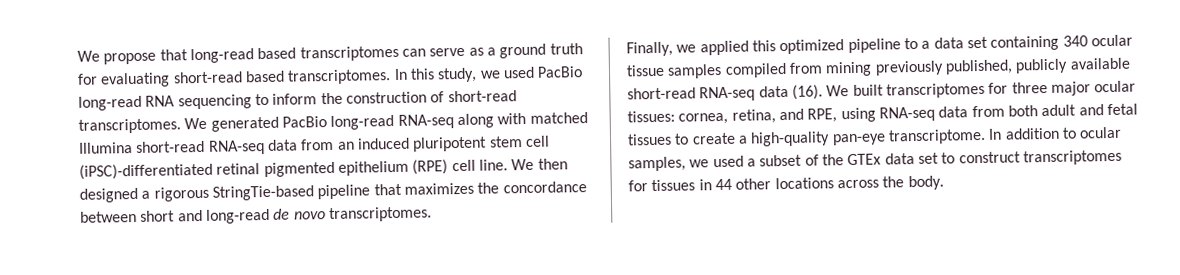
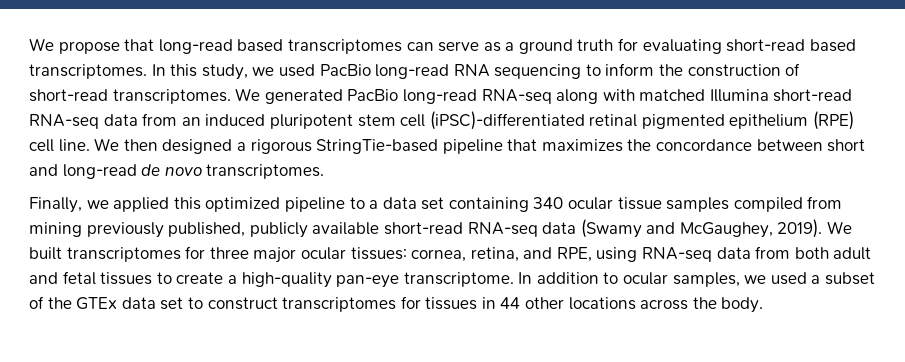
- Finally, we applied this optimized pipeline to a data set containing 340 ocular tissue samples compiled from mining previously published, publicly available short-read RNA-seq data (16).
+ Finally, we applied this optimized pipeline to a data set containing 340 ocular tissue samples compiled from mining previously published, publicly available short-read RNA-seq data (Swamy and McGaughey, 2019).

